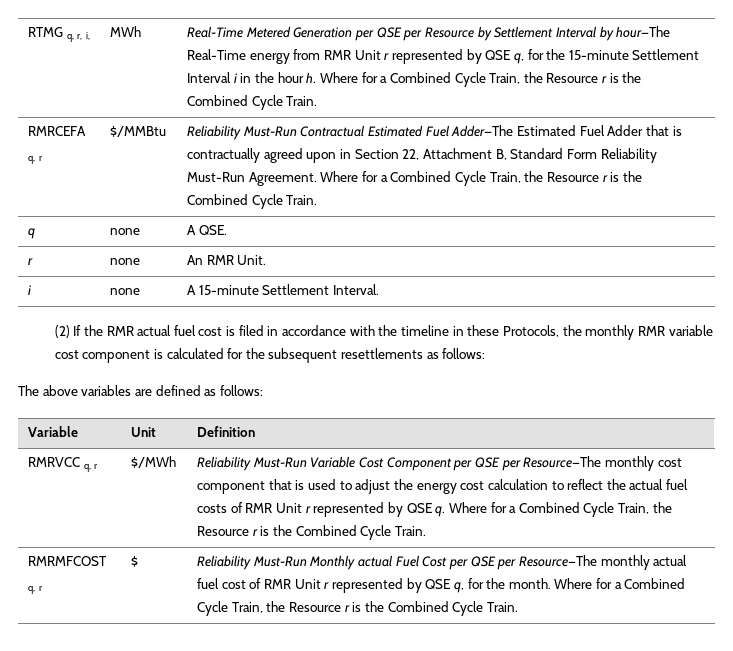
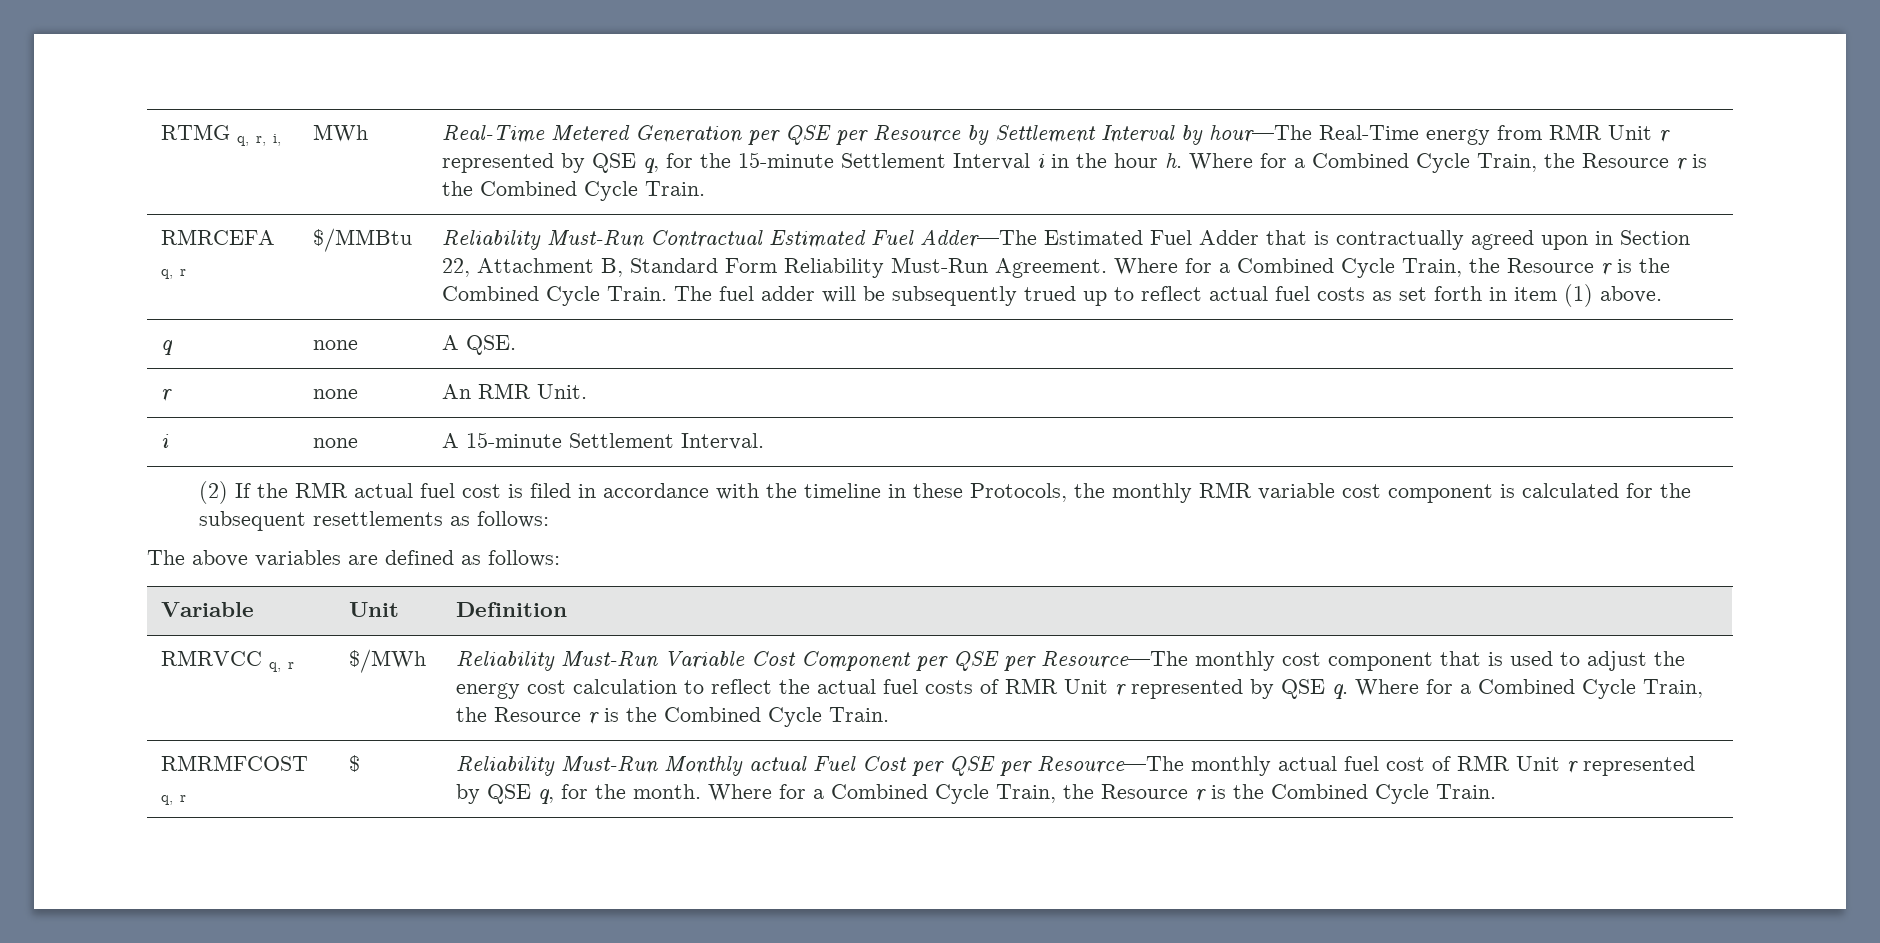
+ The fuel adder will be subsequently trued up to reflect actual fuel costs as set forth in item (1) above.

